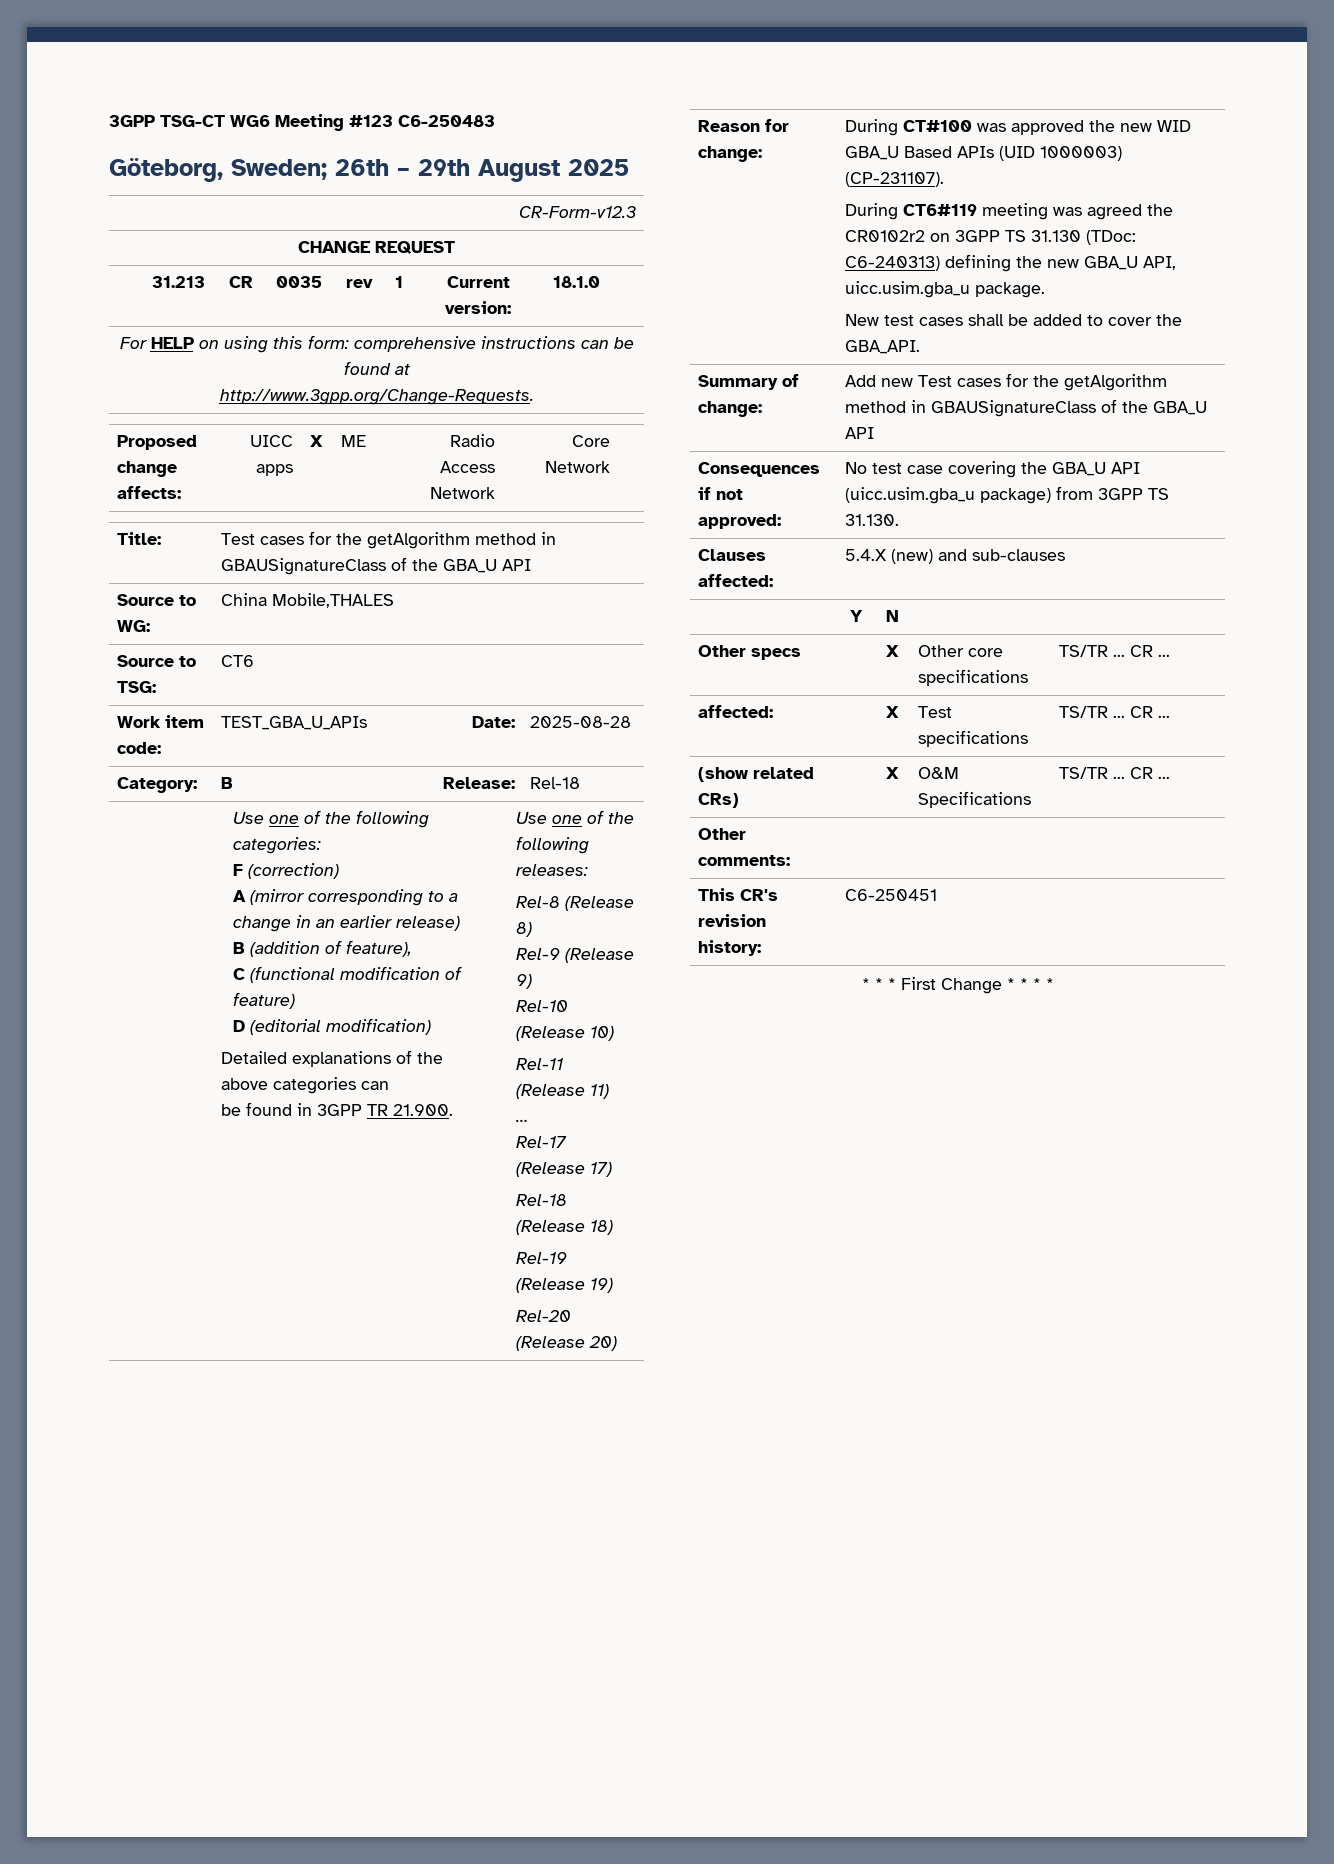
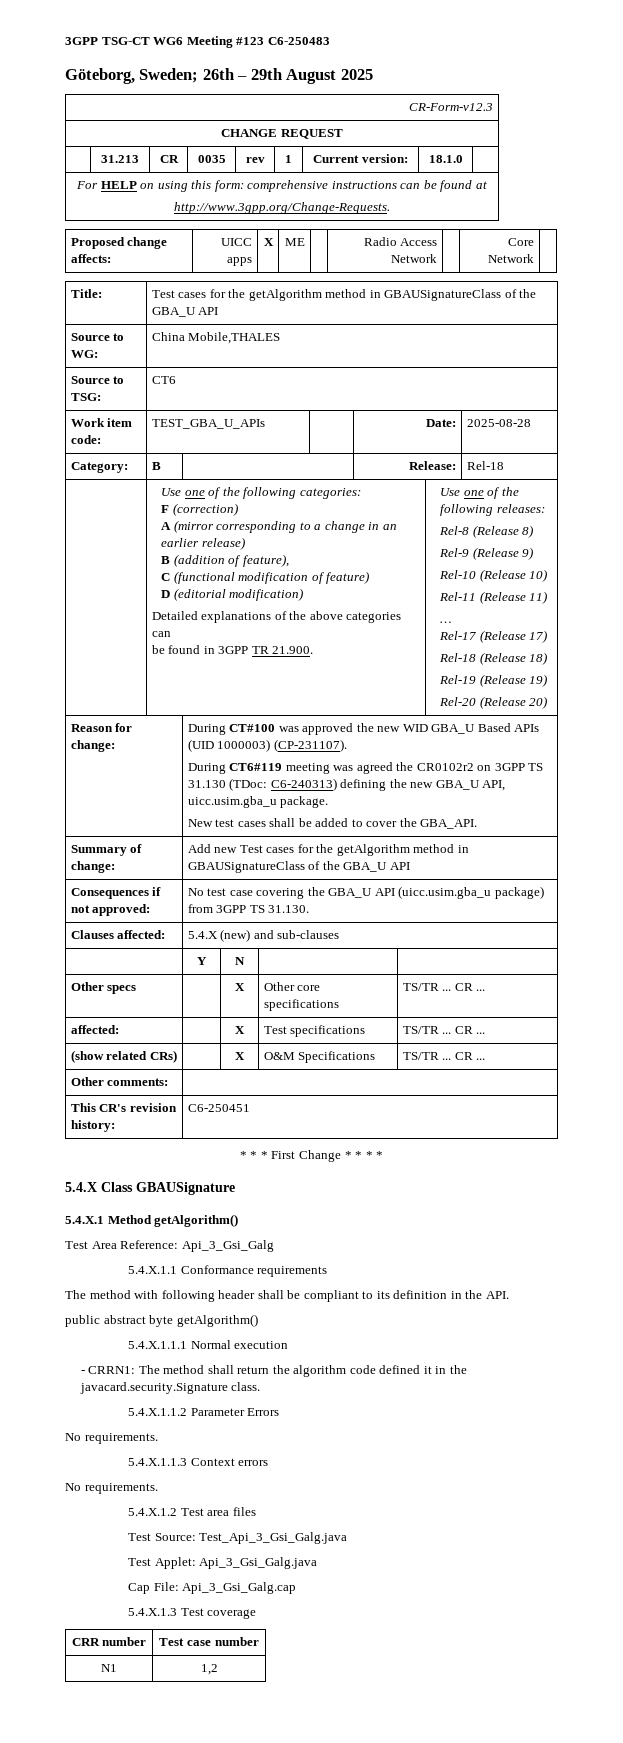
+ 5.4.X Class GBAUSignature
+ 5.4.X.1 Method getAlgorithm()
+ Test Area Reference: Api_3_Gsi_Galg
+ 5.4.X.1.1 Conformance requirements
+ The method with following header shall be compliant to its definition in the API.
+ public abstract byte getAlgorithm()
+ 5.4.X.1.1.1 Normal execution
+ - CRRN1: The method shall return the algorithm code defined it in the javacard.security.Signature class.
+ 5.4.X.1.1.2 Parameter Errors
+ No requirements.
+ 5.4.X.1.1.3 Context errors
+ No requirements.
+ 5.4.X.1.2 Test area files
+ Test Source: Test_Api_3_Gsi_Galg.java
+ Test Applet: Api_3_Gsi_Galg.java
+ Cap File: Api_3_Gsi_Galg.cap
+ 5.4.X.1.3 Test coverage
+ CRR number | Test case number
+ N1 | 1,2

